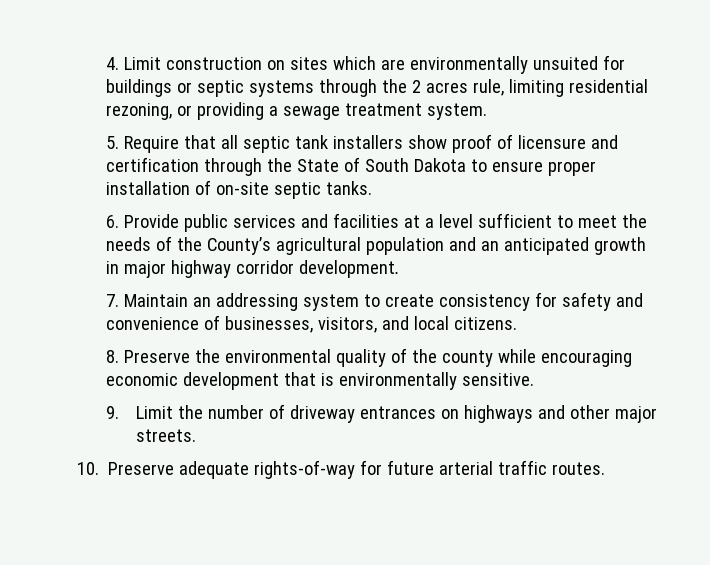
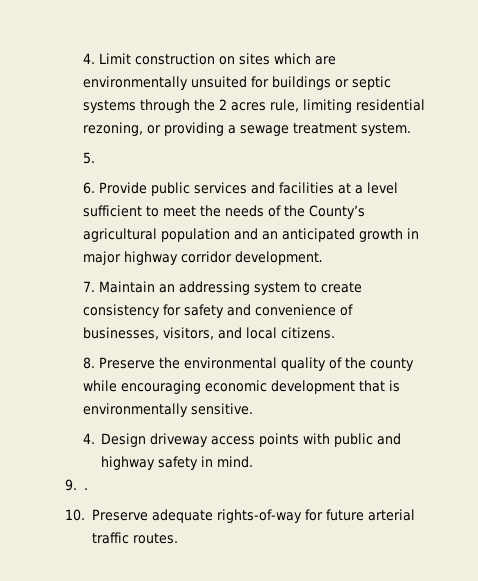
- 5. Require that all septic tank installers show proof of licensure and certification through the State of South Dakota to ensure proper installation of on-site septic tanks.
+ 5.
- 9. Limit the number of driveway entrances on highways and other major streets.
+ 4. Design driveway access points with public and highway safety in mind.
+ 9. .

